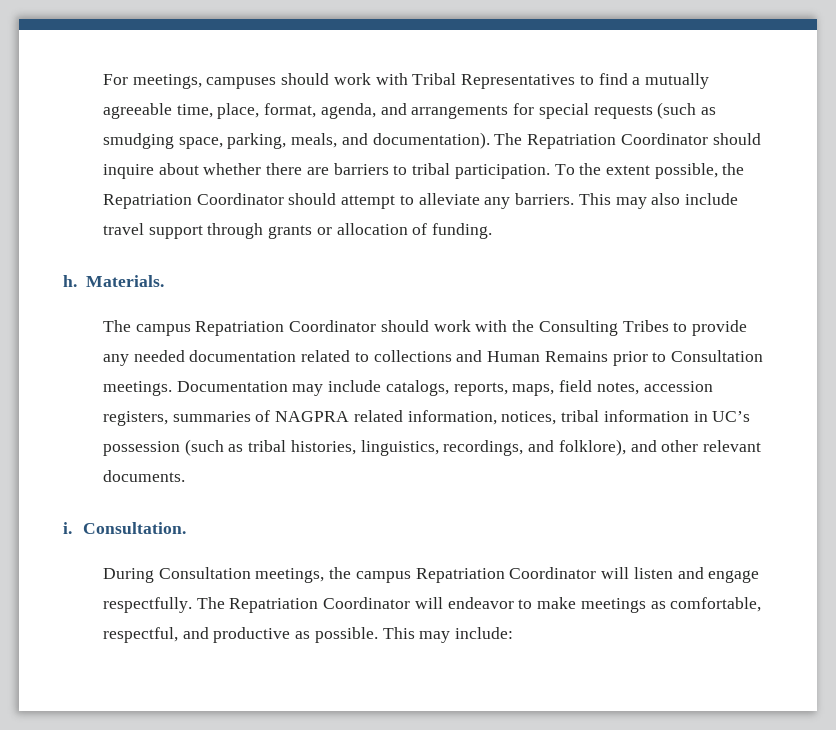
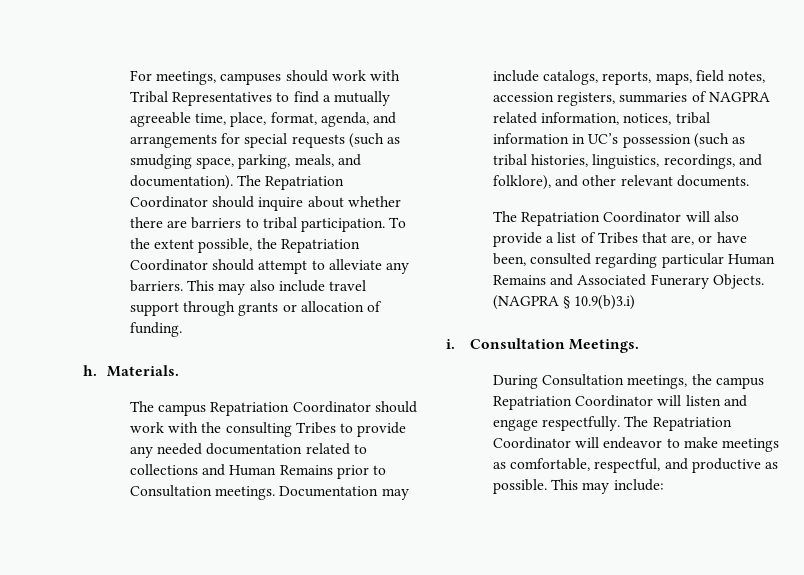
- The campus Repatriation Coordinator should work with the Consulting Tribes to provide any needed documentation related to collections and Human Remains prior to Consultation meetings.
+ The campus Repatriation Coordinator should work with the consulting Tribes to provide any needed documentation related to collections and Human Remains prior to Consultation meetings.
+ The Repatriation Coordinator will also provide a list of Tribes that are, or have been, consulted regarding particular Human Remains and Associated Funerary Objects. (NAGPRA § 10.9(b)3.i)
- Consultation.
+ Consultation Meetings.

